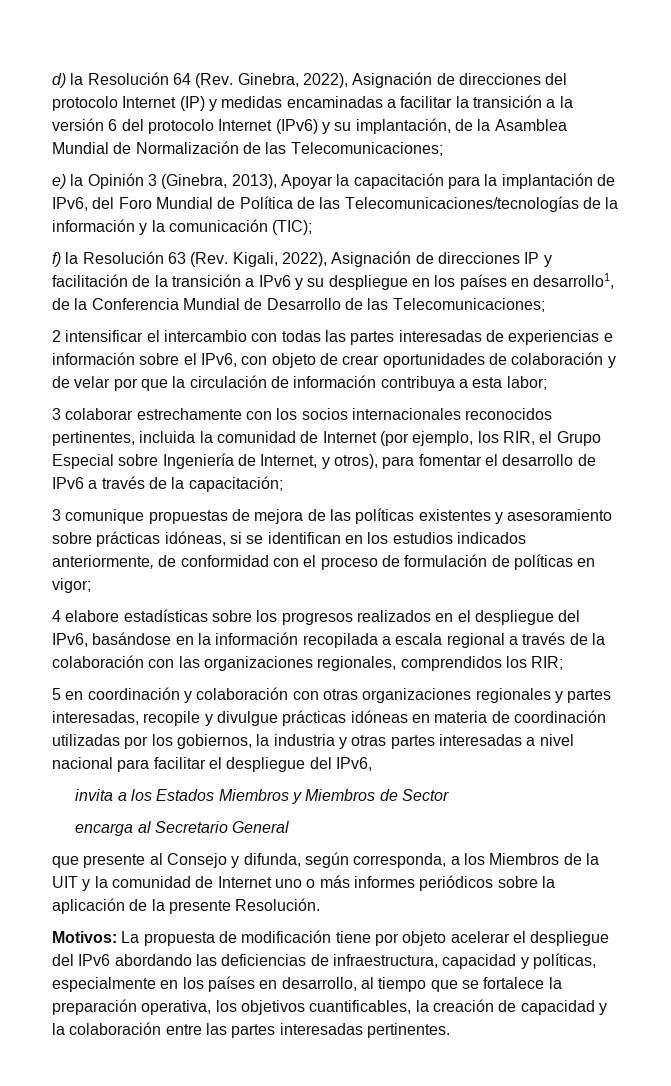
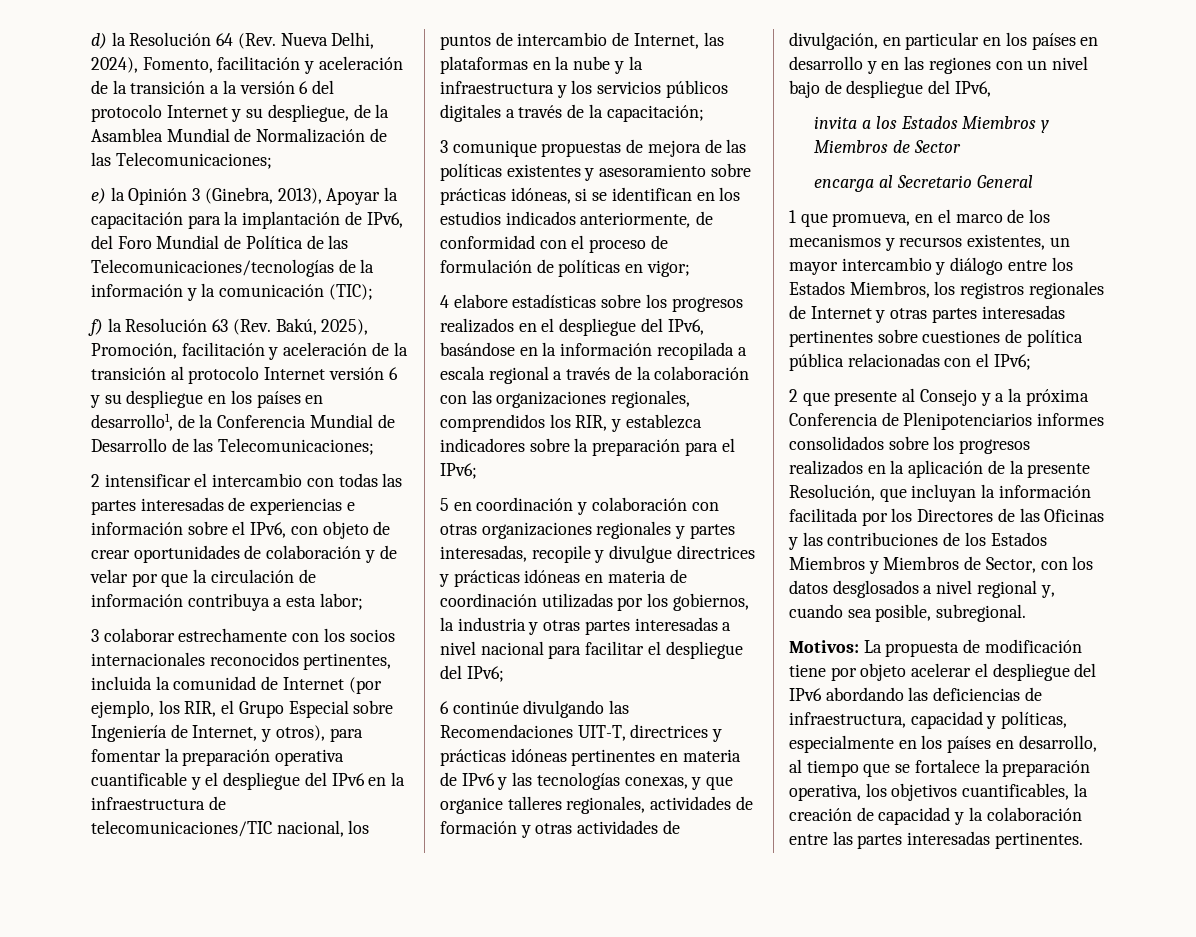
- d) la Resolución 64 (Rev. Ginebra, 2022), Asignación de direcciones del protocolo Internet (IP) y medidas encaminadas a facilitar la transición a la versión 6 del protocolo Internet (IPv6) y su implantación, de la Asamblea Mundial de Normalización de las Telecomunicaciones;
+ d) la Resolución 64 (Rev. Nueva Delhi, 2024), Fomento, facilitación y aceleración de la transición a la versión 6 del protocolo Internet y su despliegue, de la Asamblea Mundial de Normalización de las Telecomunicaciones;
- f) la Resolución 63 (Rev. Kigali, 2022), Asignación de direcciones IP y facilitación de la transición a IPv6 y su despliegue en los países en desarrollo1, de la Conferencia Mundial de Desarrollo de las Telecomunicaciones;
+ f) la Resolución 63 (Rev. Bakú, 2025), Promoción, facilitación y aceleración de la transición al protocolo Internet versión 6 y su despliegue en los países en desarrollo1, de la Conferencia Mundial de Desarrollo de las Telecomunicaciones;
- 3 colaborar estrechamente con los socios internacionales reconocidos pertinentes, incluida la comunidad de Internet (por ejemplo, los RIR, el Grupo Especial sobre Ingeniería de Internet, y otros), para fomentar el desarrollo de IPv6 a través de la capacitación;
+ 3 colaborar estrechamente con los socios internacionales reconocidos pertinentes, incluida la comunidad de Internet (por ejemplo, los RIR, el Grupo Especial sobre Ingeniería de Internet, y otros), para fomentar la preparación operativa cuantificable y el despliegue del IPv6 en la infraestructura de telecomunicaciones/TIC nacional, los puntos de intercambio de Internet, las plataformas en la nube y la infraestructura y los servicios públicos digitales a través de la capacitación;
- 4 elabore estadísticas sobre los progresos realizados en el despliegue del IPv6, basándose en la información recopilada a escala regional a través de la colaboración con las organizaciones regionales, comprendidos los RIR;
+ 4 elabore estadísticas sobre los progresos realizados en el despliegue del IPv6, basándose en la información recopilada a escala regional a través de la colaboración con las organizaciones regionales, comprendidos los RIR, y establezca indicadores sobre la preparación para el IPv6;
- 5 en coordinación y colaboración con otras organizaciones regionales y partes interesadas, recopile y divulgue prácticas idóneas en materia de coordinación utilizadas por los gobiernos, la industria y otras partes interesadas a nivel nacional para facilitar el despliegue del IPv6,
+ 5 en coordinación y colaboración con otras organizaciones regionales y partes interesadas, recopile y divulgue directrices y prácticas idóneas en materia de coordinación utilizadas por los gobiernos, la industria y otras partes interesadas a nivel nacional para facilitar el despliegue del IPv6;
+ 6 continúe divulgando las Recomendaciones UIT-T, directrices y prácticas idóneas pertinentes en materia de IPv6 y las tecnologías conexas, y que organice talleres regionales, actividades de formación y otras actividades de divulgación, en particular en los países en desarrollo y en las regiones con un nivel bajo de despliegue del IPv6,
- que presente al Consejo y difunda, según corresponda, a los Miembros de la UIT y la comunidad de Internet uno o más informes periódicos sobre la aplicación de la presente Resolución.
+ 1 que promueva, en el marco de los mecanismos y recursos existentes, un mayor intercambio y diálogo entre los Estados Miembros, los registros regionales de Internet y otras partes interesadas pertinentes sobre cuestiones de política pública relacionadas con el IPv6;
+ 2 que presente al Consejo y a la próxima Conferencia de Plenipotenciarios informes consolidados sobre los progresos realizados en la aplicación de la presente Resolución, que incluyan la información facilitada por los Directores de las Oficinas y las contribuciones de los Estados Miembros y Miembros de Sector, con los datos desglosados a nivel regional y, cuando sea posible, subregional.

